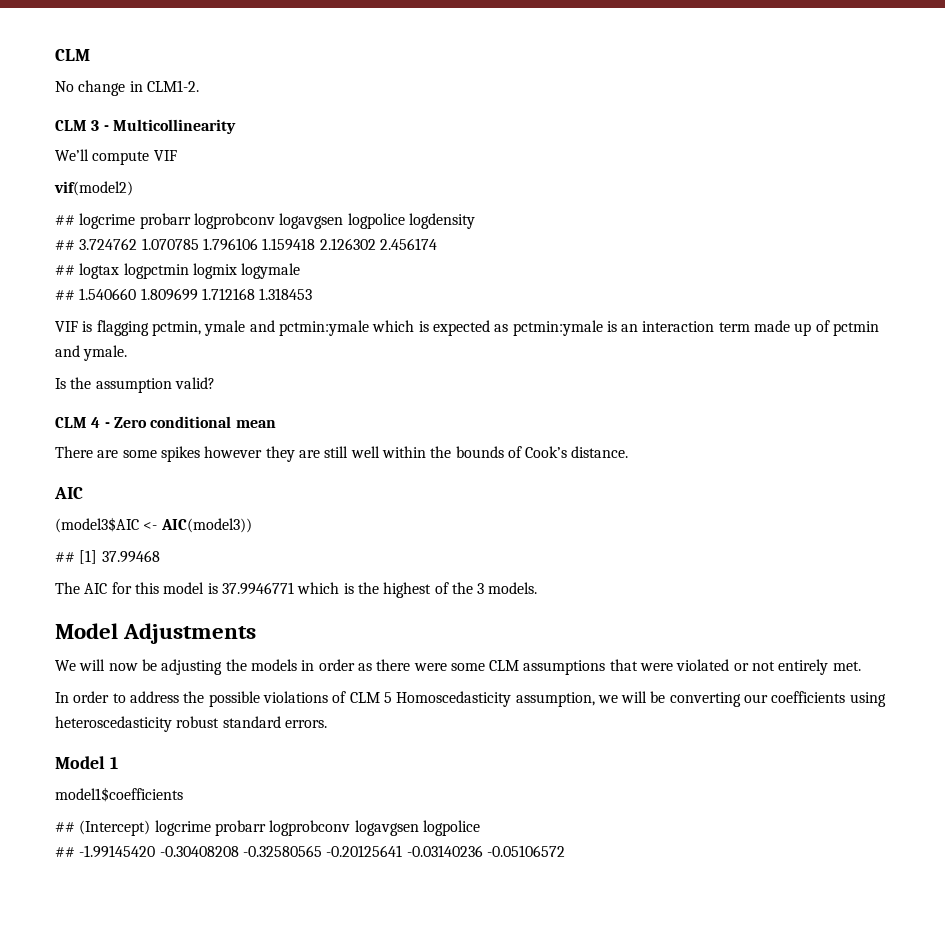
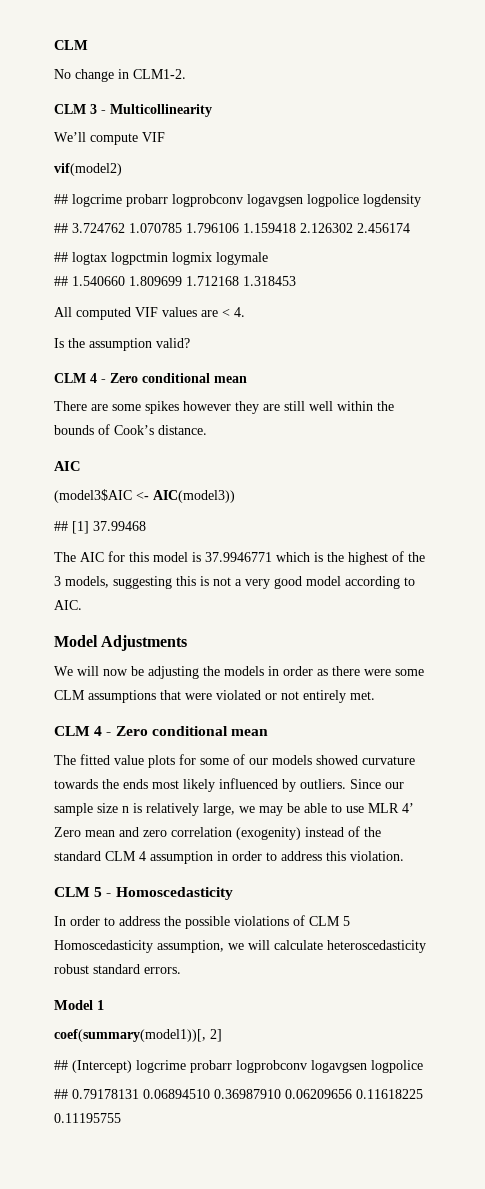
- VIF is flagging pctmin, ymale and pctmin:ymale which is expected as pctmin:ymale is an interaction term made up of pctmin and ymale.
+ All computed VIF values are < 4.
- The AIC for this model is 37.9946771 which is the highest of the 3 models.
+ The AIC for this model is 37.9946771 which is the highest of the 3 models, suggesting this is not a very good model according to AIC.
  We will now be adjusting the models in order as there were some CLM assumptions that were violated or not entirely met.
+ CLM 4 - Zero conditional mean
+ The fitted value plots for some of our models showed curvature towards the ends most likely influenced by outliers. Since our sample size n is relatively large, we may be able to use MLR 4’ Zero mean and zero correlation (exogenity) instead of the standard CLM 4 assumption in order to address this violation.
+ CLM 5 - Homoscedasticity
- In order to address the possible violations of CLM 5 Homoscedasticity assumption, we will be converting our coefficients using heteroscedasticity robust standard errors.
+ In order to address the possible violations of CLM 5 Homoscedasticity assumption, we will calculate heteroscedasticity robust standard errors.
- model1$coefficients
+ coef(summary(model1))[, 2]
- ## -1.99145420 -0.30408208 -0.32580565 -0.20125641 -0.03140236 -0.05106572
+ ## 0.79178131 0.06894510 0.36987910 0.06209656 0.11618225 0.11195755

